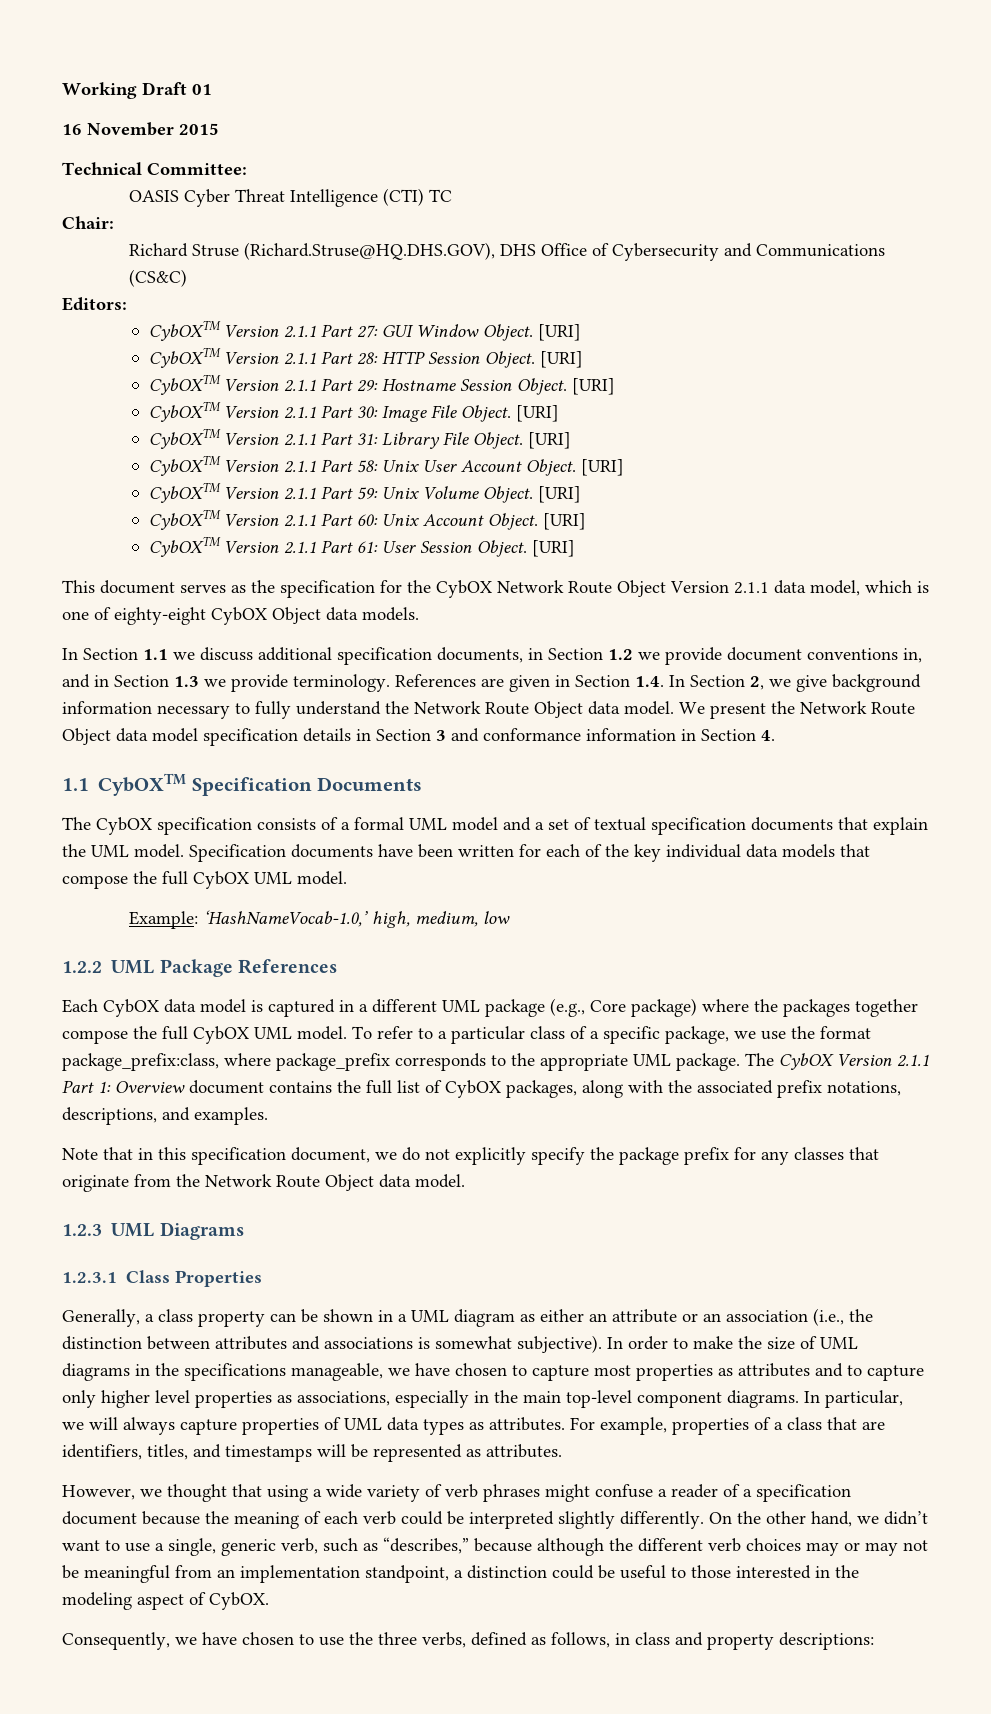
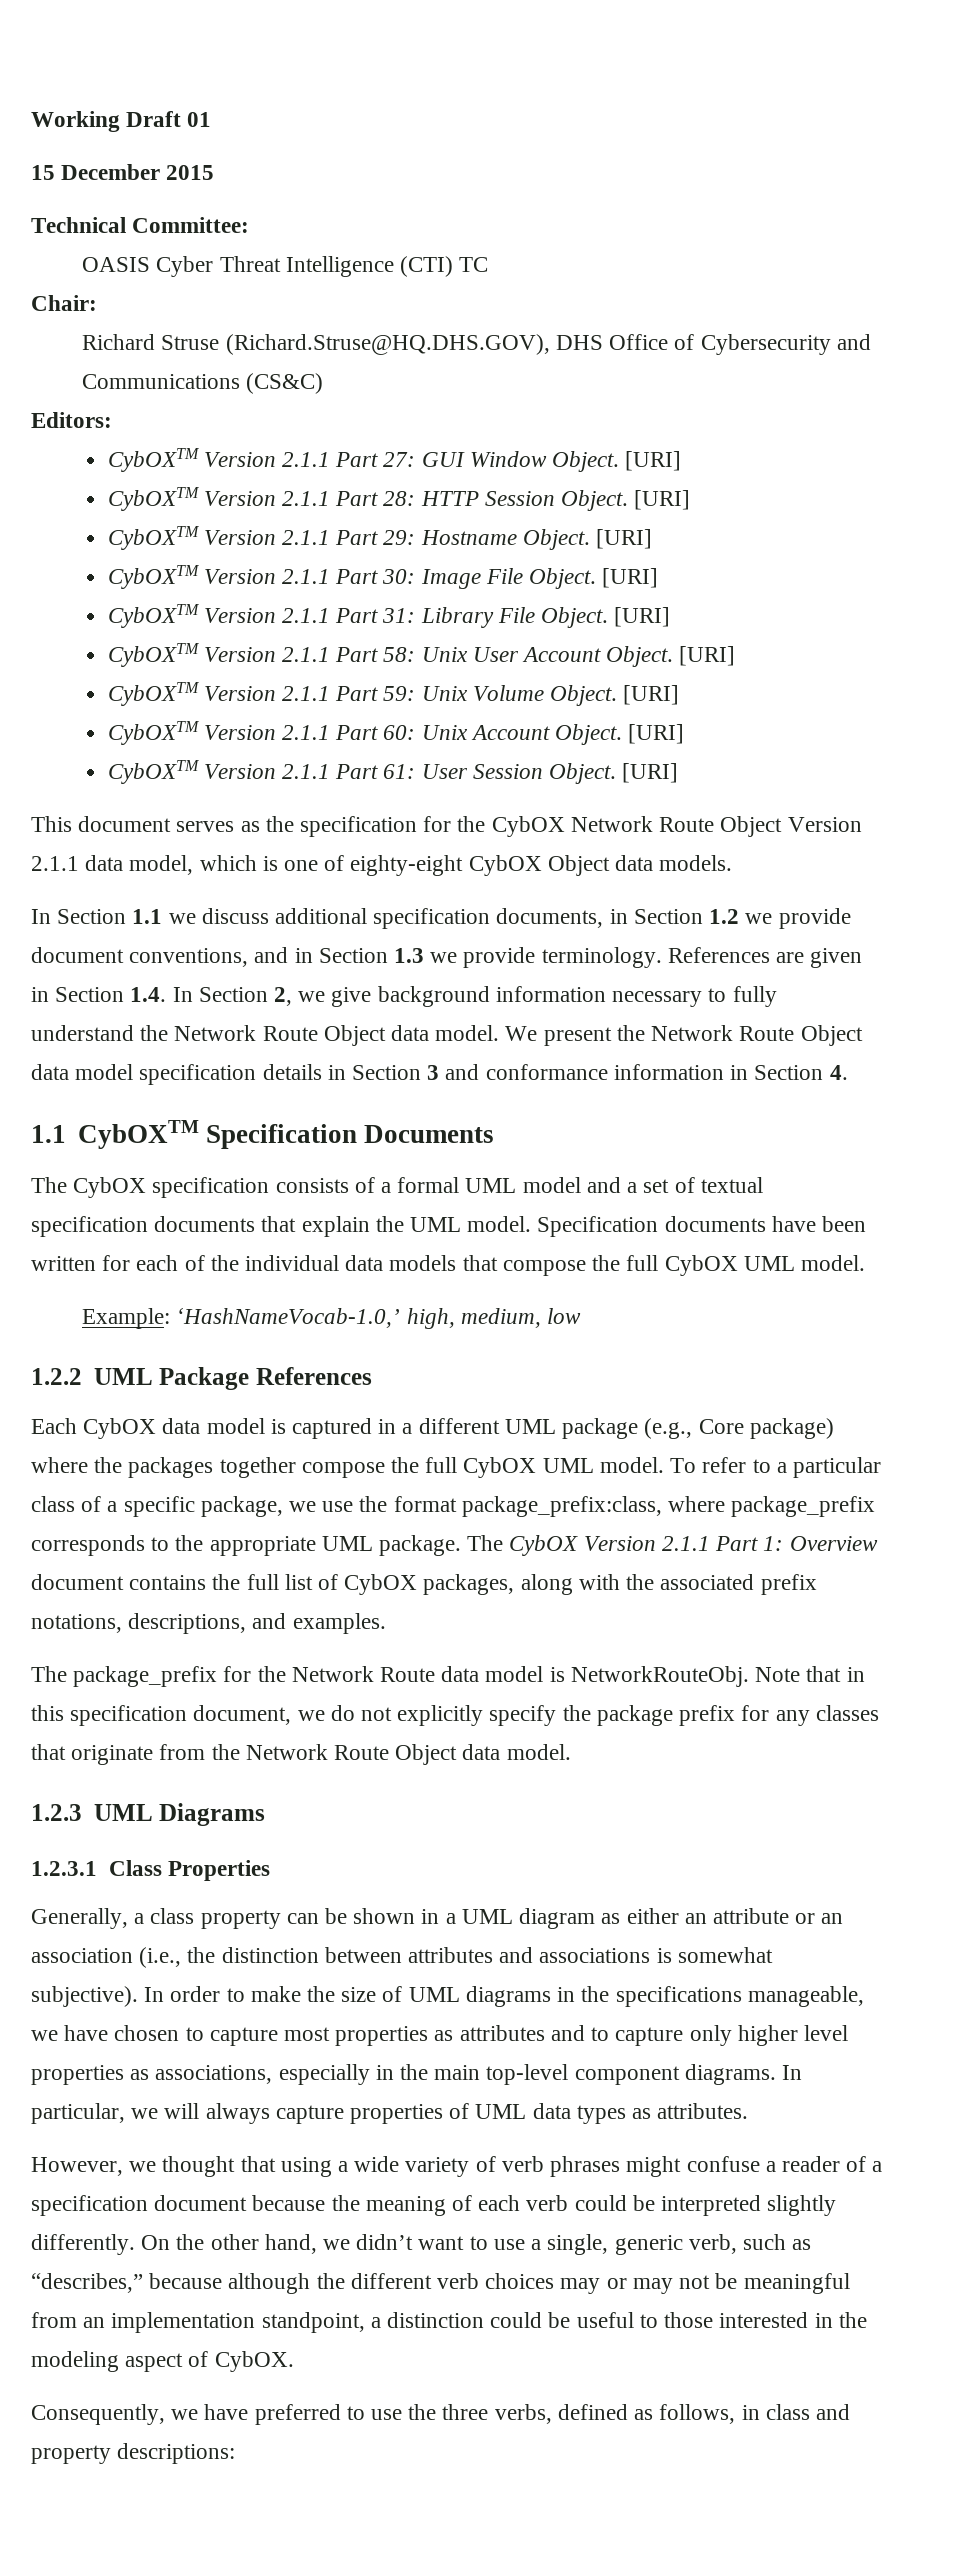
- 16 November 2015
+ 15 December 2015
- CybOXTM Version 2.1.1 Part 29: Hostname Session Object.
+ CybOXTM Version 2.1.1 Part 29: Hostname Object.
- In Section 1.1 we discuss additional specification documents, in Section 1.2 we provide document conventions in, and in Section 1.3 we provide terminology.
+ In Section 1.1 we discuss additional specification documents, in Section 1.2 we provide document conventions, and in Section 1.3 we provide terminology.
- Specification documents have been written for each of the key individual data models that compose the full CybOX UML model.
+ Specification documents have been written for each of the individual data models that compose the full CybOX UML model.
+ The package_prefix for the Network Route data model is NetworkRouteObj.
- For example, properties of a class that are identifiers, titles, and timestamps will be represented as attributes.
- Consequently, we have chosen to use the three verbs, defined as follows, in class and property descriptions:
+ Consequently, we have preferred to use the three verbs, defined as follows, in class and property descriptions:

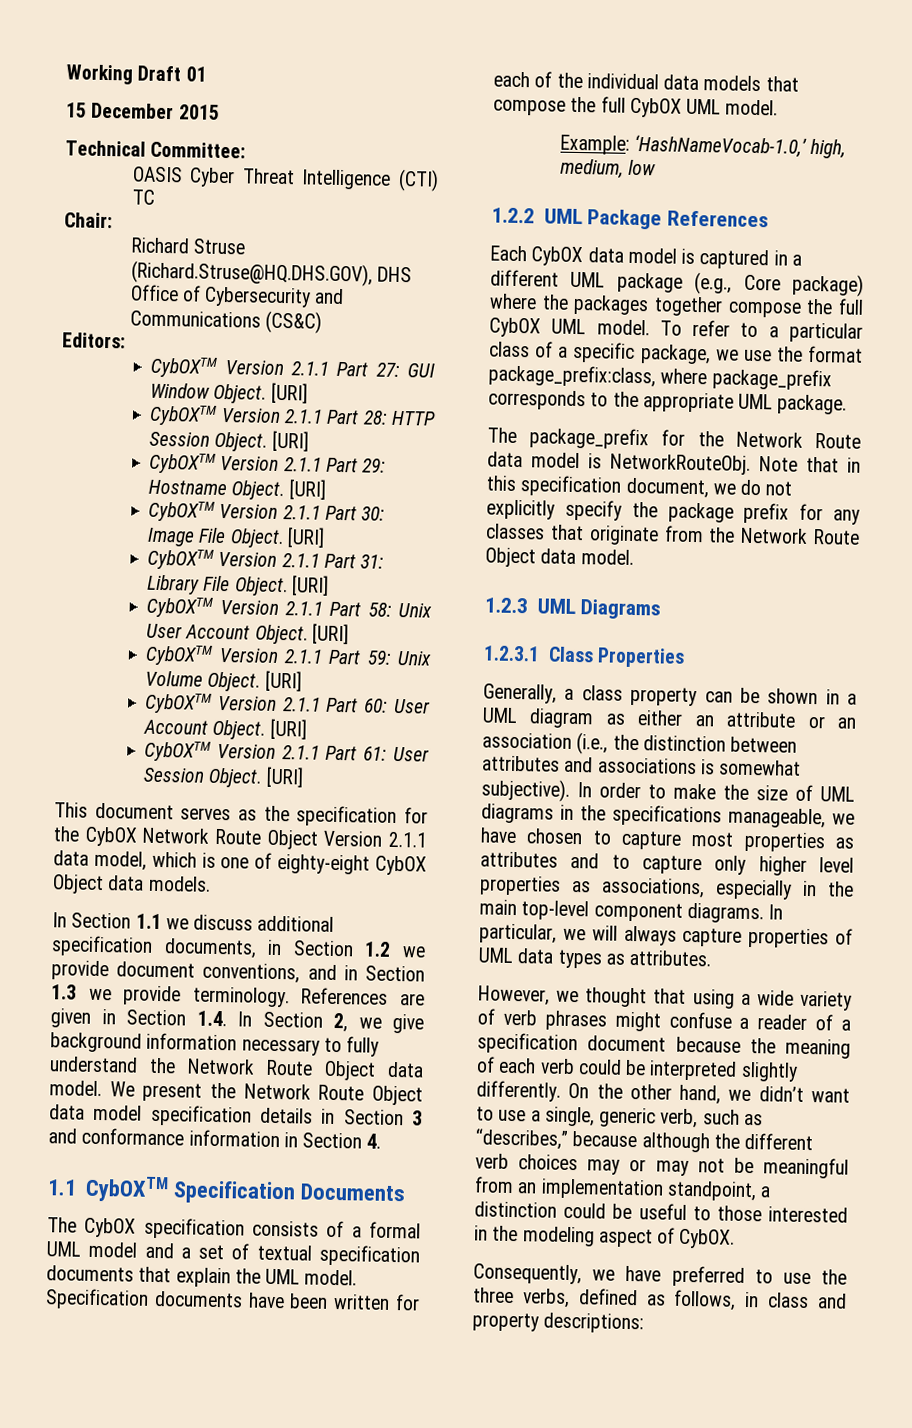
- CybOXTM Version 2.1.1 Part 60: Unix Account Object.
+ CybOXTM Version 2.1.1 Part 60: User Account Object.
- The CybOX Version 2.1.1 Part 1: Overview document contains the full list of CybOX packages, along with the associated prefix notations, descriptions, and examples.

